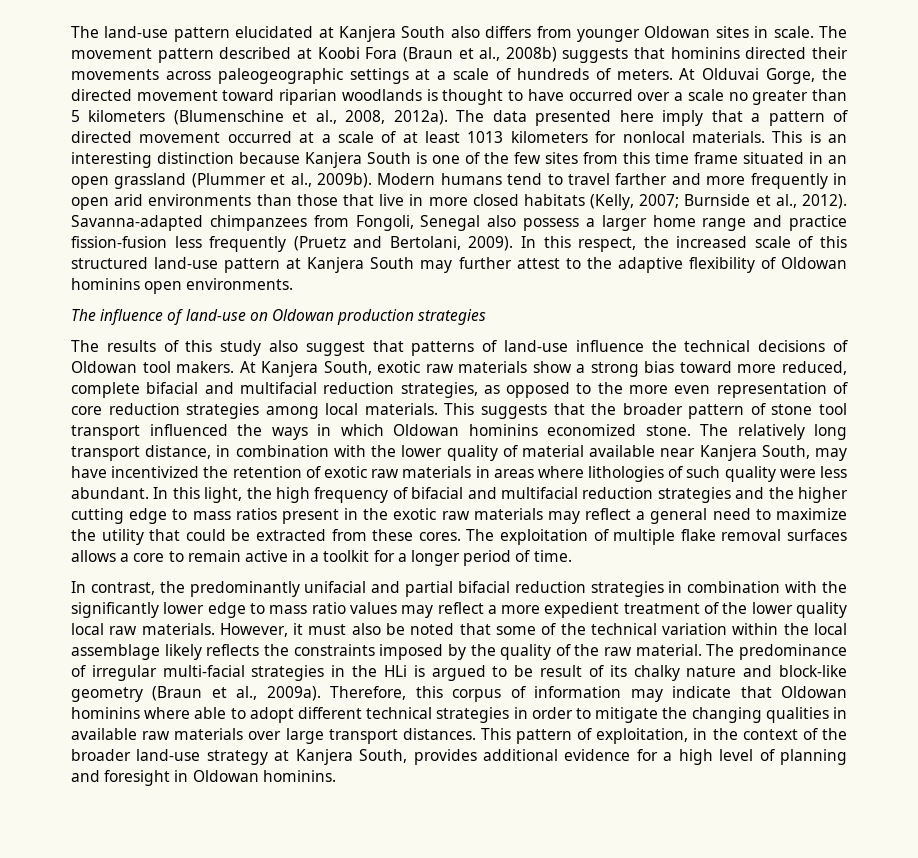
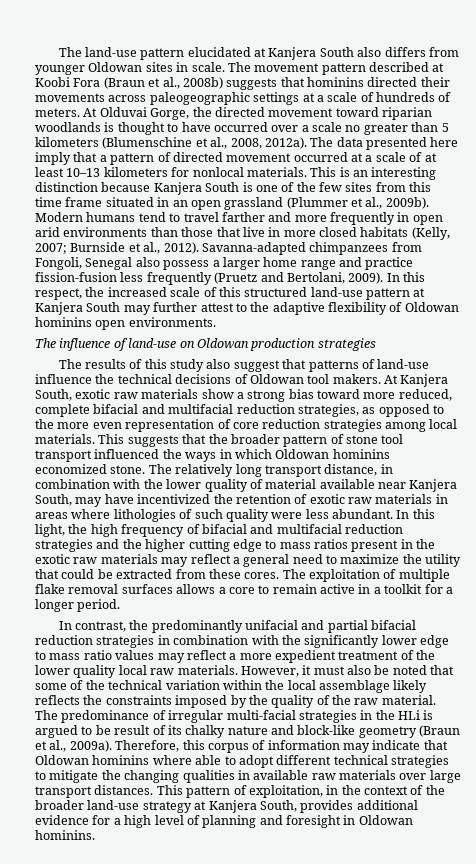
- The data presented here imply that a pattern of directed movement occurred at a scale of at least 1013 kilometers for nonlocal materials.
+ The data presented here imply that a pattern of directed movement occurred at a scale of at least 10–13 kilometers for nonlocal materials.
- The exploitation of multiple flake removal surfaces allows a core to remain active in a toolkit for a longer period of time.
+ The exploitation of multiple flake removal surfaces allows a core to remain active in a toolkit for a longer period.
- Therefore, this corpus of information may indicate that Oldowan hominins where able to adopt different technical strategies in order to mitigate the changing qualities in available raw materials over large transport distances.
+ Therefore, this corpus of information may indicate that Oldowan hominins where able to adopt different technical strategies to mitigate the changing qualities in available raw materials over large transport distances.

